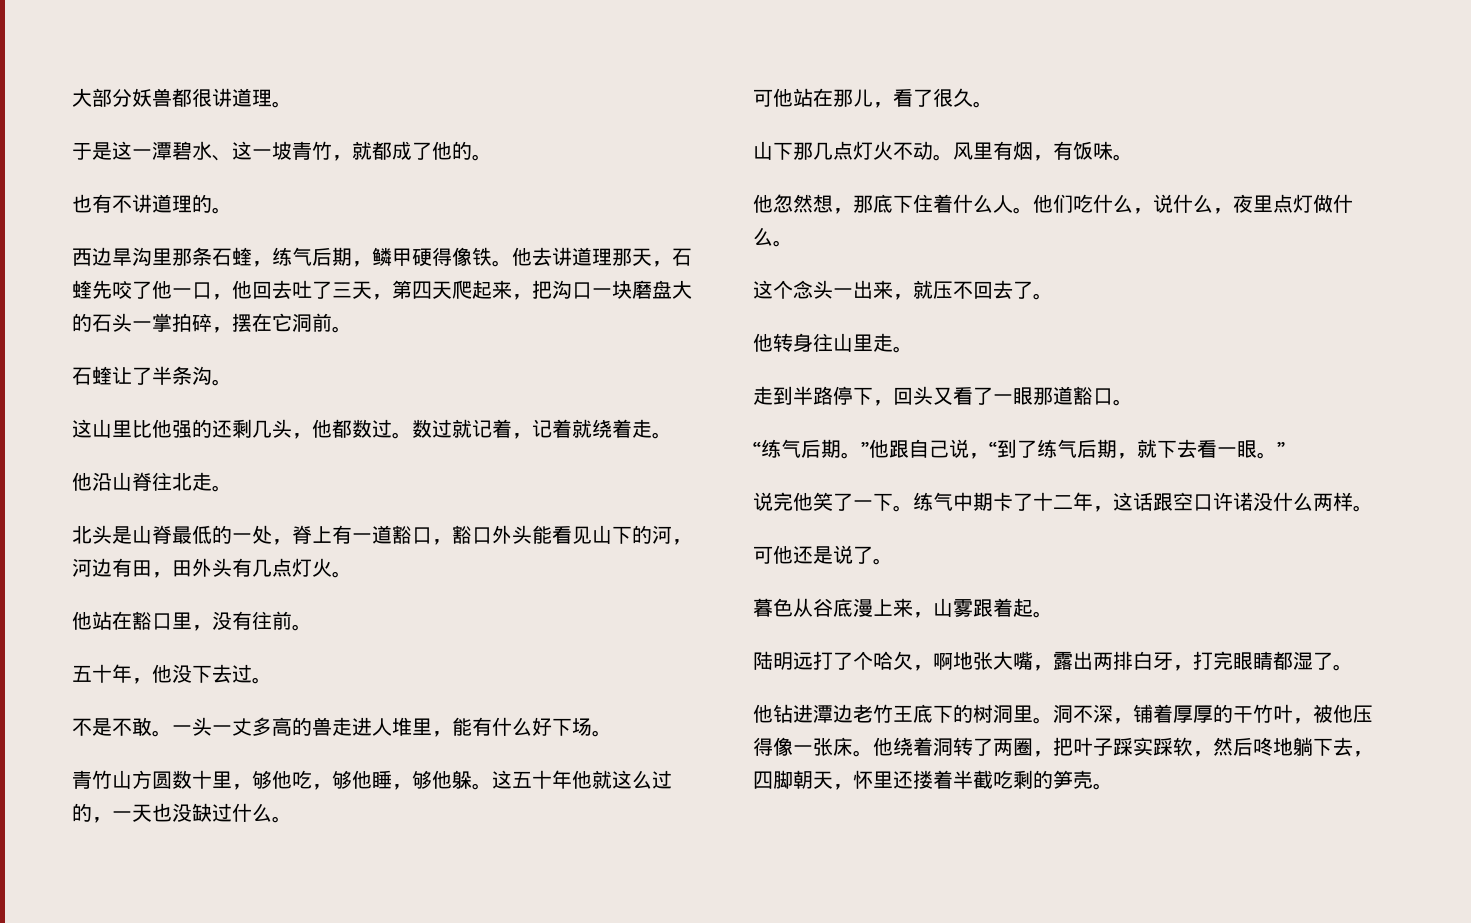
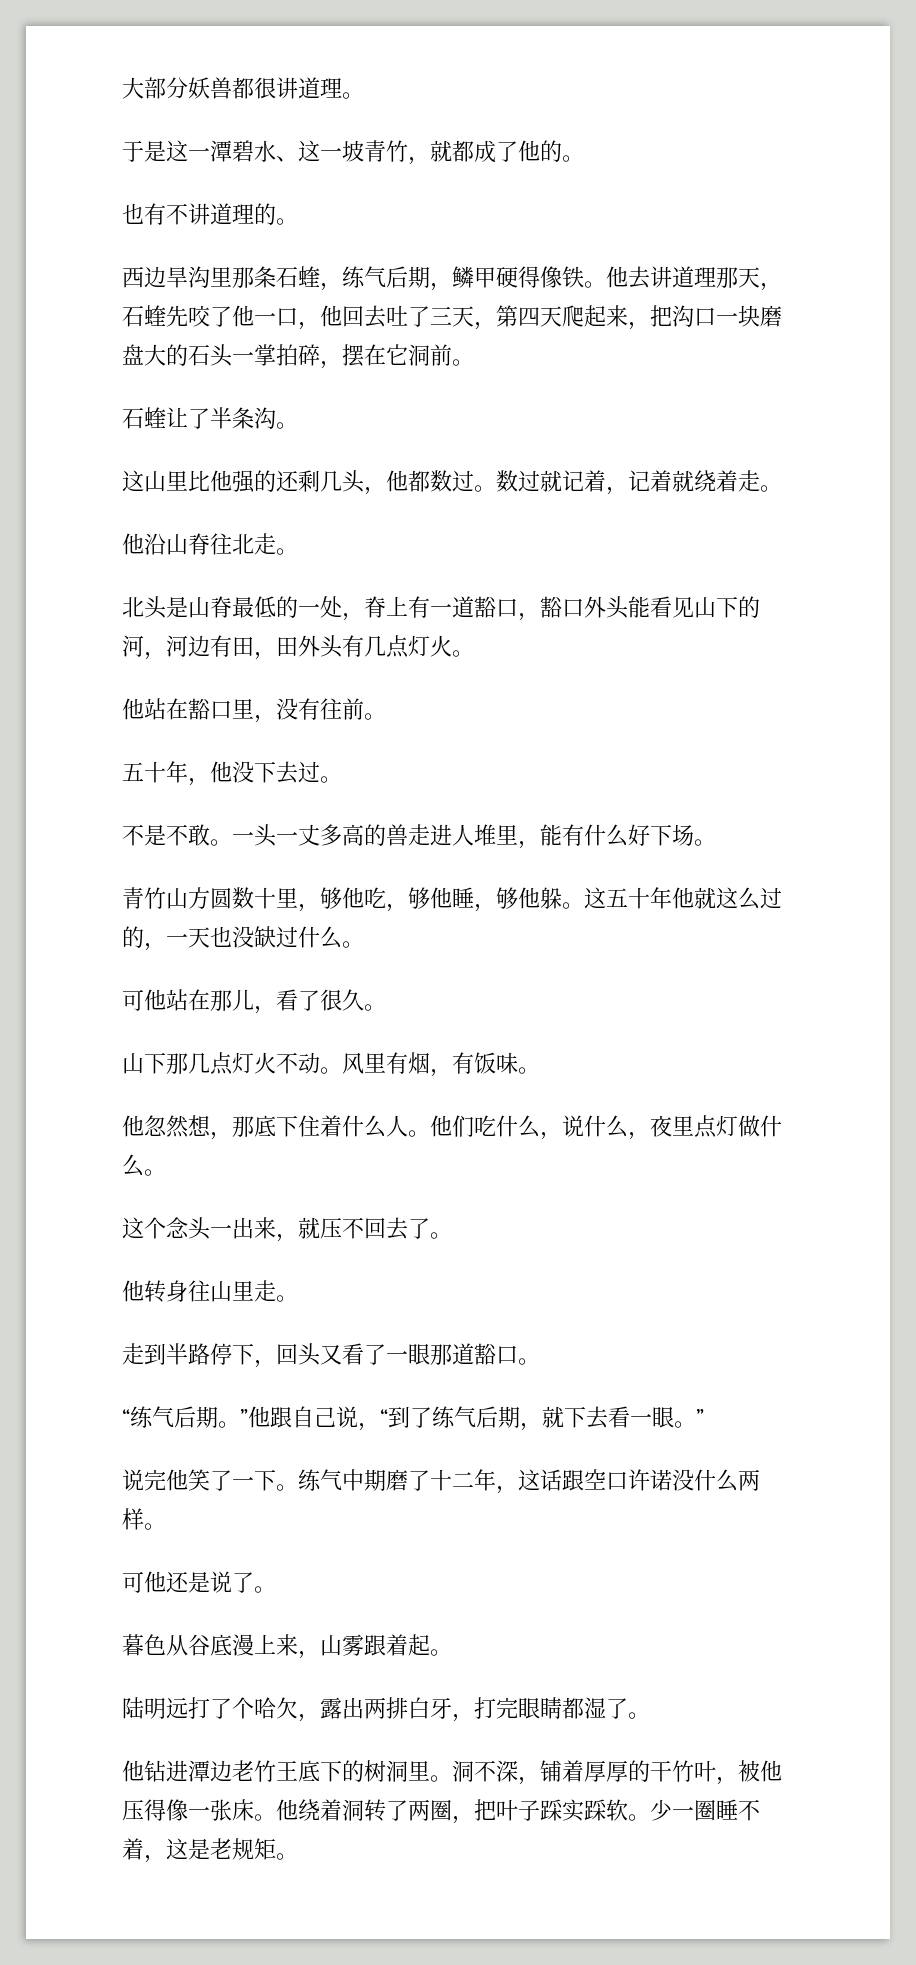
- 练气中期卡了十二年，这话跟空口许诺没什么两样。
+ 练气中期磨了十二年，这话跟空口许诺没什么两样。
- 陆明远打了个哈欠，啊地张大嘴，露出两排白牙，打完眼睛都湿了。
+ 陆明远打了个哈欠，露出两排白牙，打完眼睛都湿了。
- 他绕着洞转了两圈，把叶子踩实踩软，然后咚地躺下去，四脚朝天，怀里还搂着半截吃剩的笋壳。
+ 他绕着洞转了两圈，把叶子踩实踩软。少一圈睡不着，这是老规矩。

